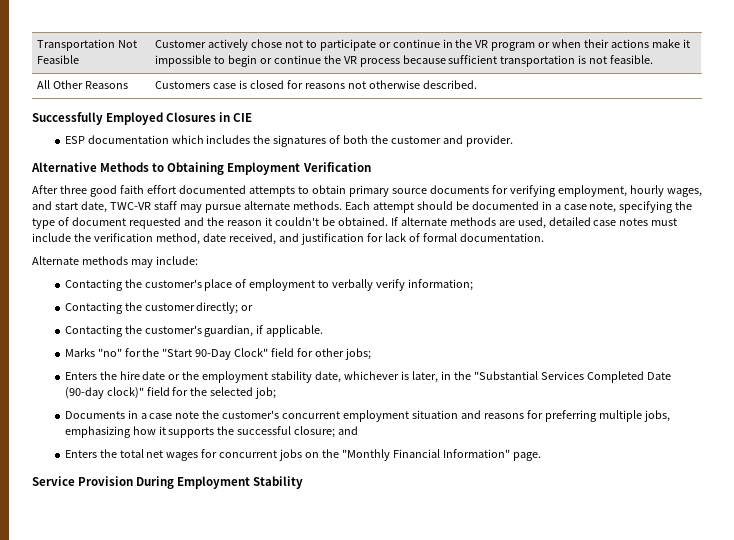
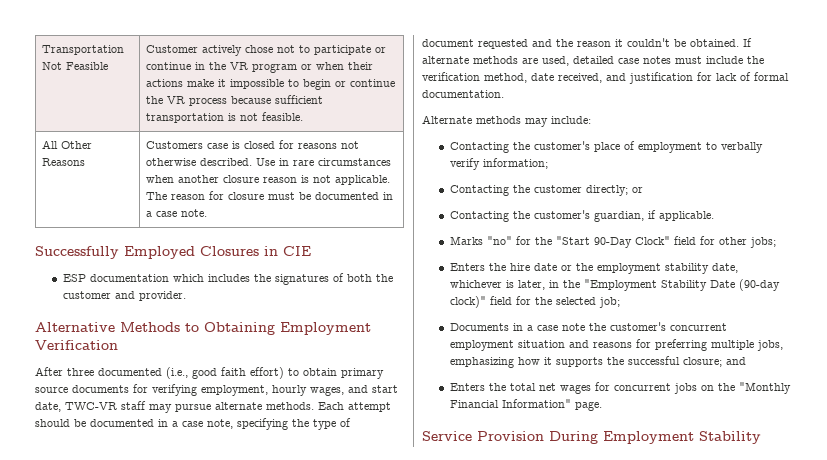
- All Other Reasons | Customers case is closed for reasons not otherwise described.
+ All Other Reasons | Customers case is closed for reasons not otherwise described. Use in rare circumstances when another closure reason is not applicable. The reason for closure must be documented in a case note.
- After three good faith effort documented attempts to obtain primary source documents for verifying employment, hourly wages, and start date, TWC-VR staff may pursue alternate methods.
+ After three documented (i.e., good faith effort) to obtain primary source documents for verifying employment, hourly wages, and start date, TWC-VR staff may pursue alternate methods.
- Enters the hire date or the employment stability date, whichever is later, in the "Substantial Services Completed Date (90-day clock)" field for the selected job;
+ Enters the hire date or the employment stability date, whichever is later, in the "Employment Stability Date (90-day clock)" field for the selected job;

